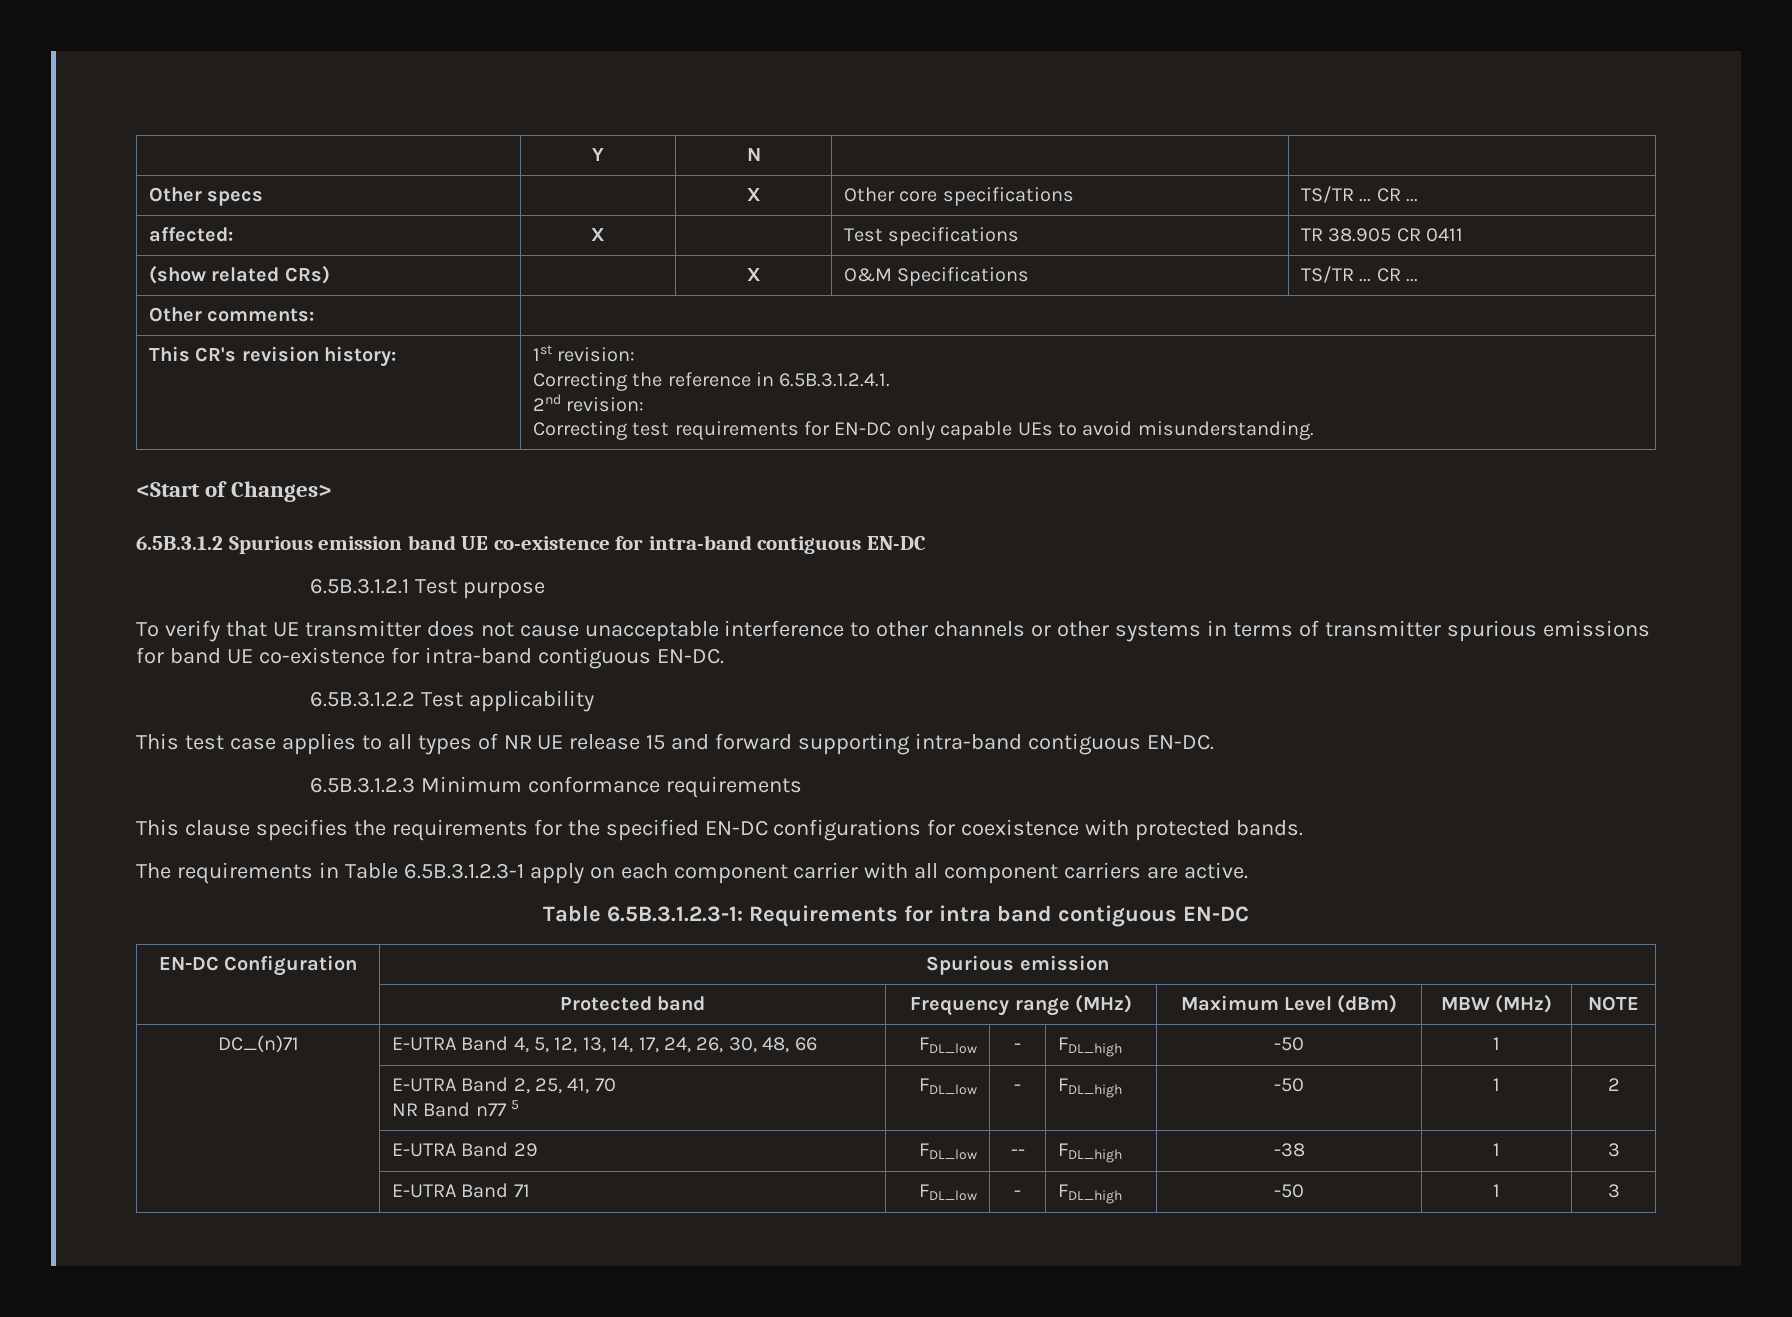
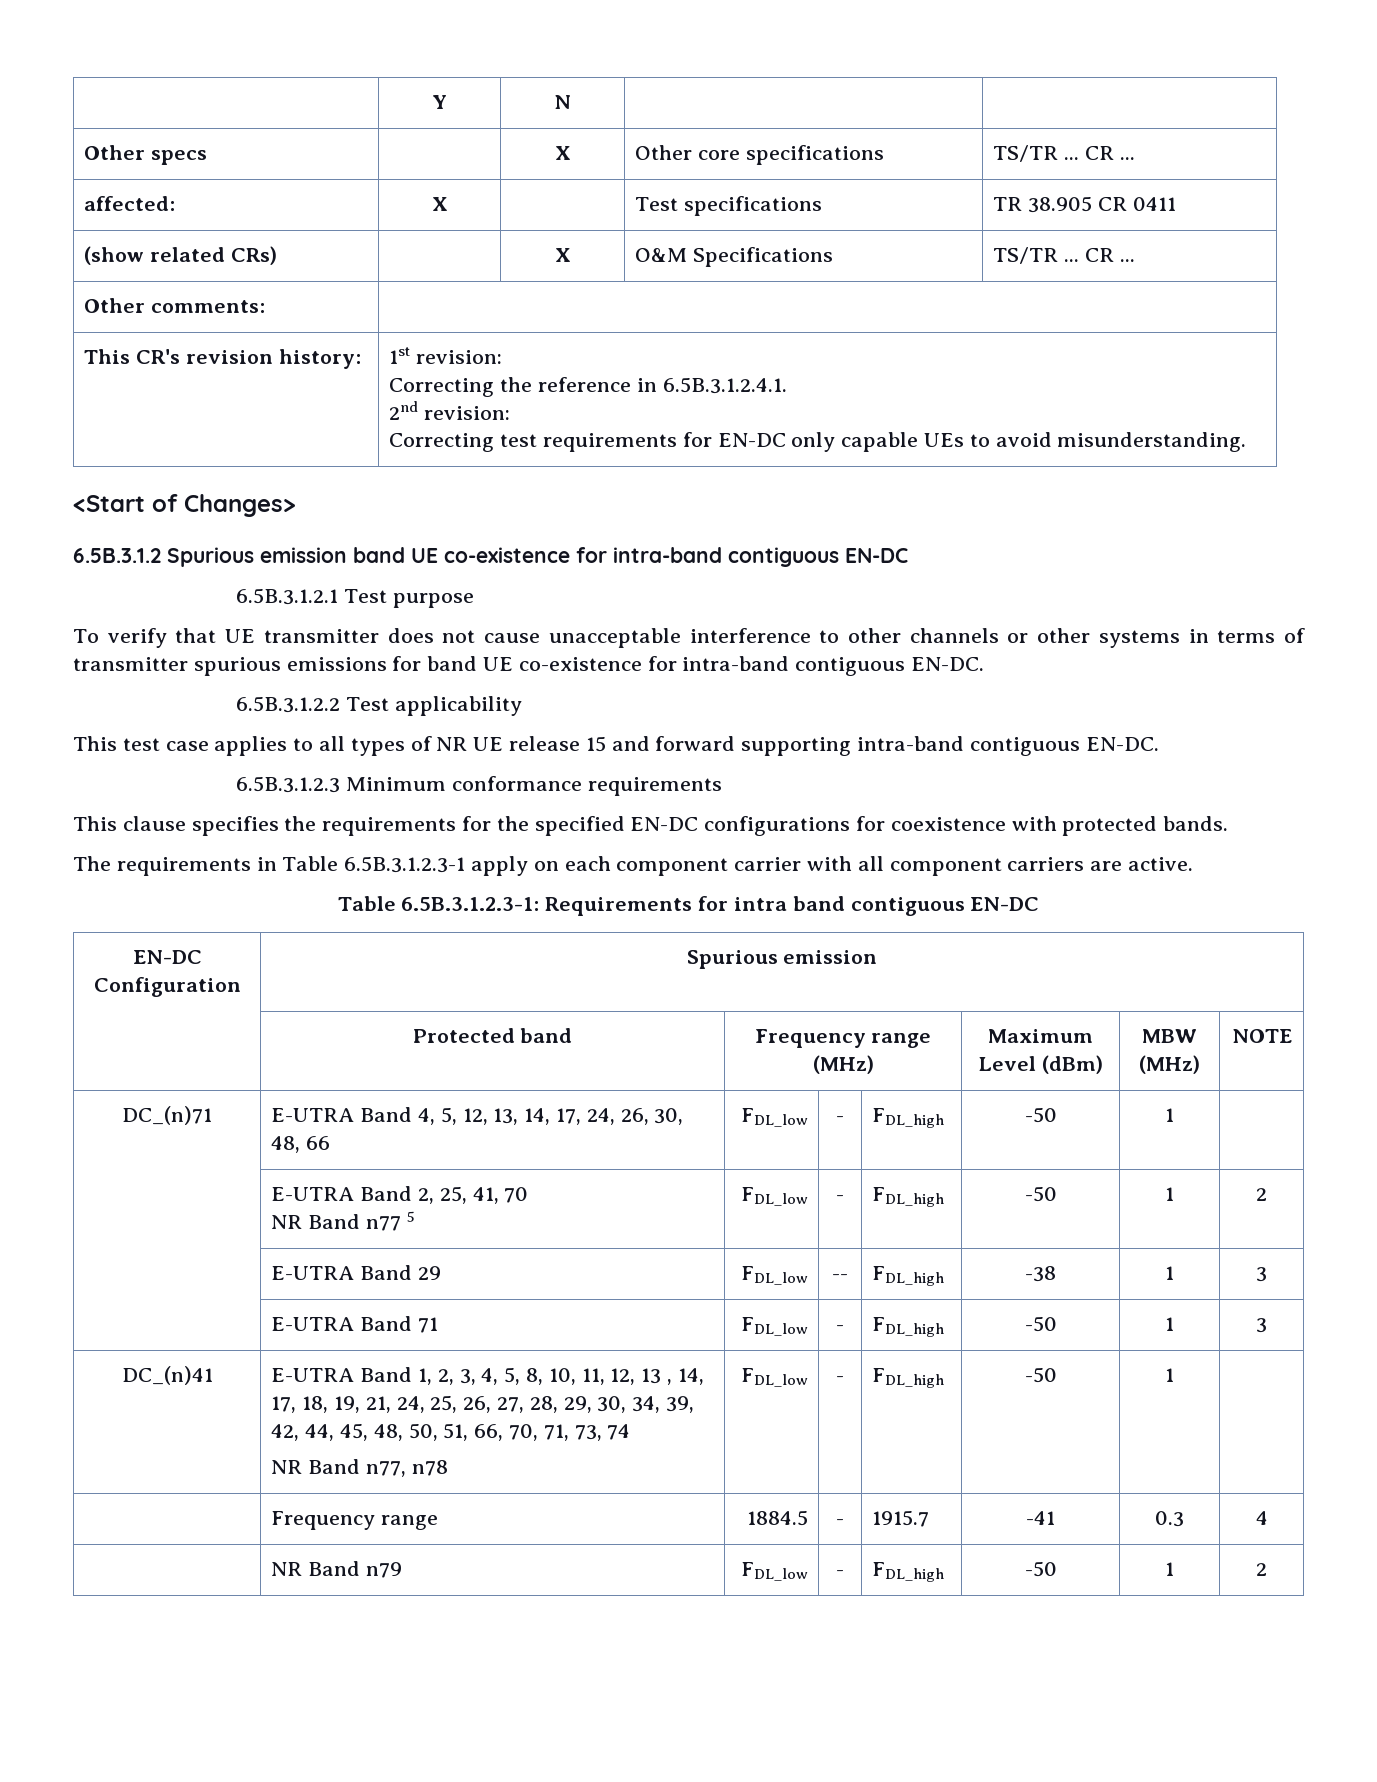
+ DC_(n)41 | E-UTRA Band 1, 2, 3, 4, 5, 8, 10, 11, 12, 13 , 14, 17, 18, 19, 21, 24, 25, 26, 27, 28, 29, 30, 34, 39, 42, 44, 45, 48, 50, 51, 66, 70, 71, 73, 74
+ NR Band n77, n78 | FDL_low | - | FDL_high | -50 | 1 |
+ | Frequency range | 1884.5 | - | 1915.7 | -41 | 0.3 | 4
+ | NR Band n79 | FDL_low | - | FDL_high | -50 | 1 | 2

